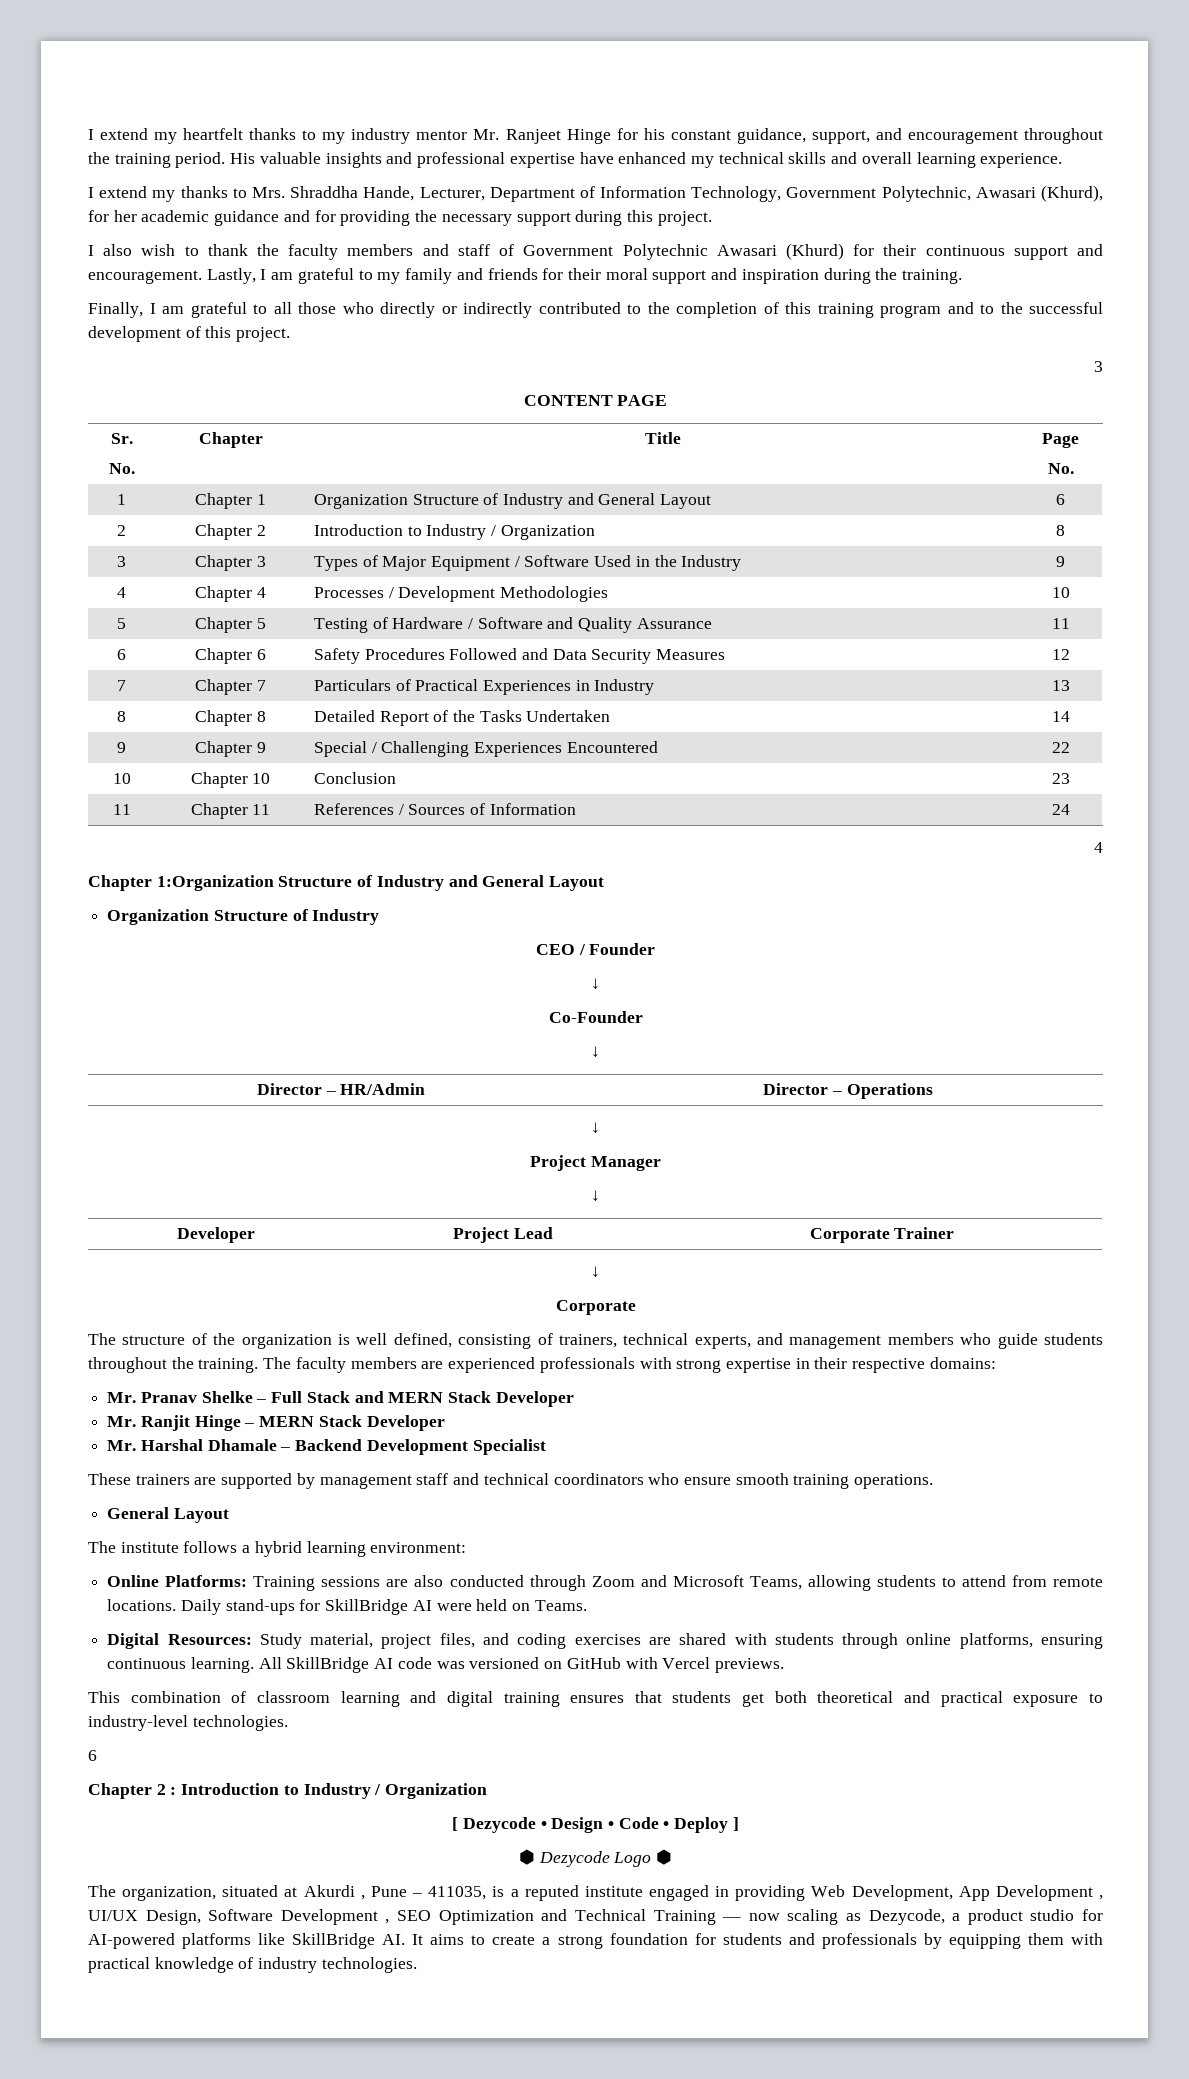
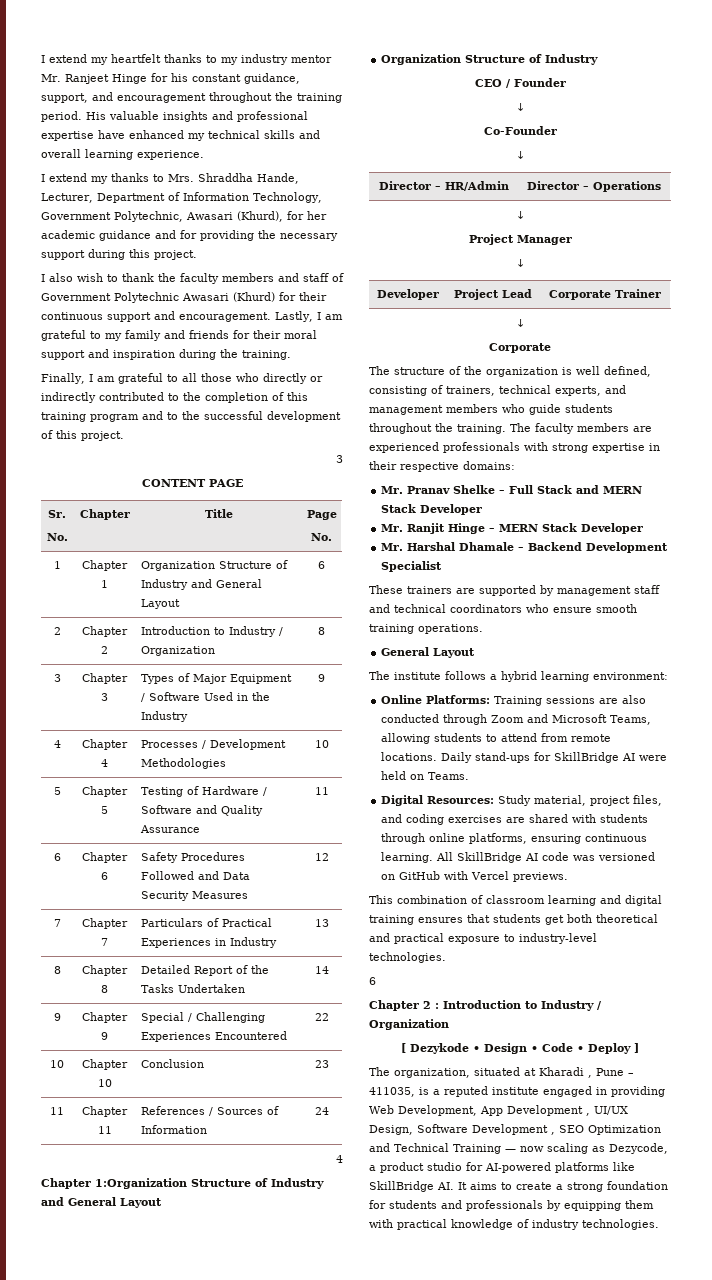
- [ Dezycode • Design • Code • Deploy ]
+ [ Dezykode • Design • Code • Deploy ]
- ⬢ Dezycode Logo ⬢
- The organization, situated at Akurdi , Pune – 411035, is a reputed institute engaged in providing Web Development, App Development , UI/UX Design, Software Development , SEO Optimization and Technical Training — now scaling as Dezycode, a product studio for AI-powered platforms like SkillBridge AI. It aims to create a strong foundation for students and professionals by equipping them with practical knowledge of industry technologies.
+ The organization, situated at Kharadi , Pune – 411035, is a reputed institute engaged in providing Web Development, App Development , UI/UX Design, Software Development , SEO Optimization and Technical Training — now scaling as Dezycode, a product studio for AI-powered platforms like SkillBridge AI. It aims to create a strong foundation for students and professionals by equipping them with practical knowledge of industry technologies.

